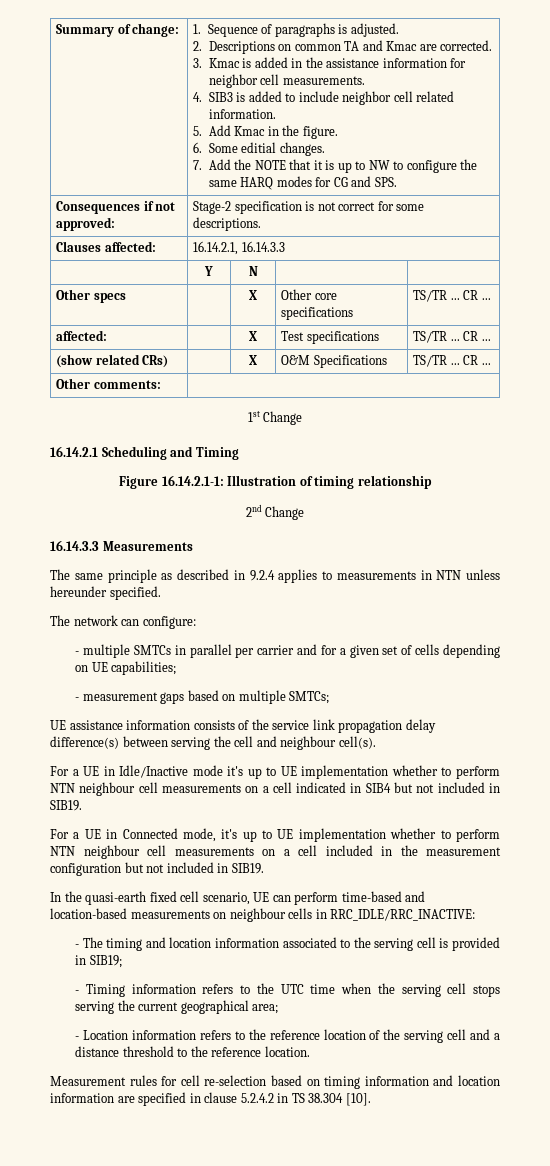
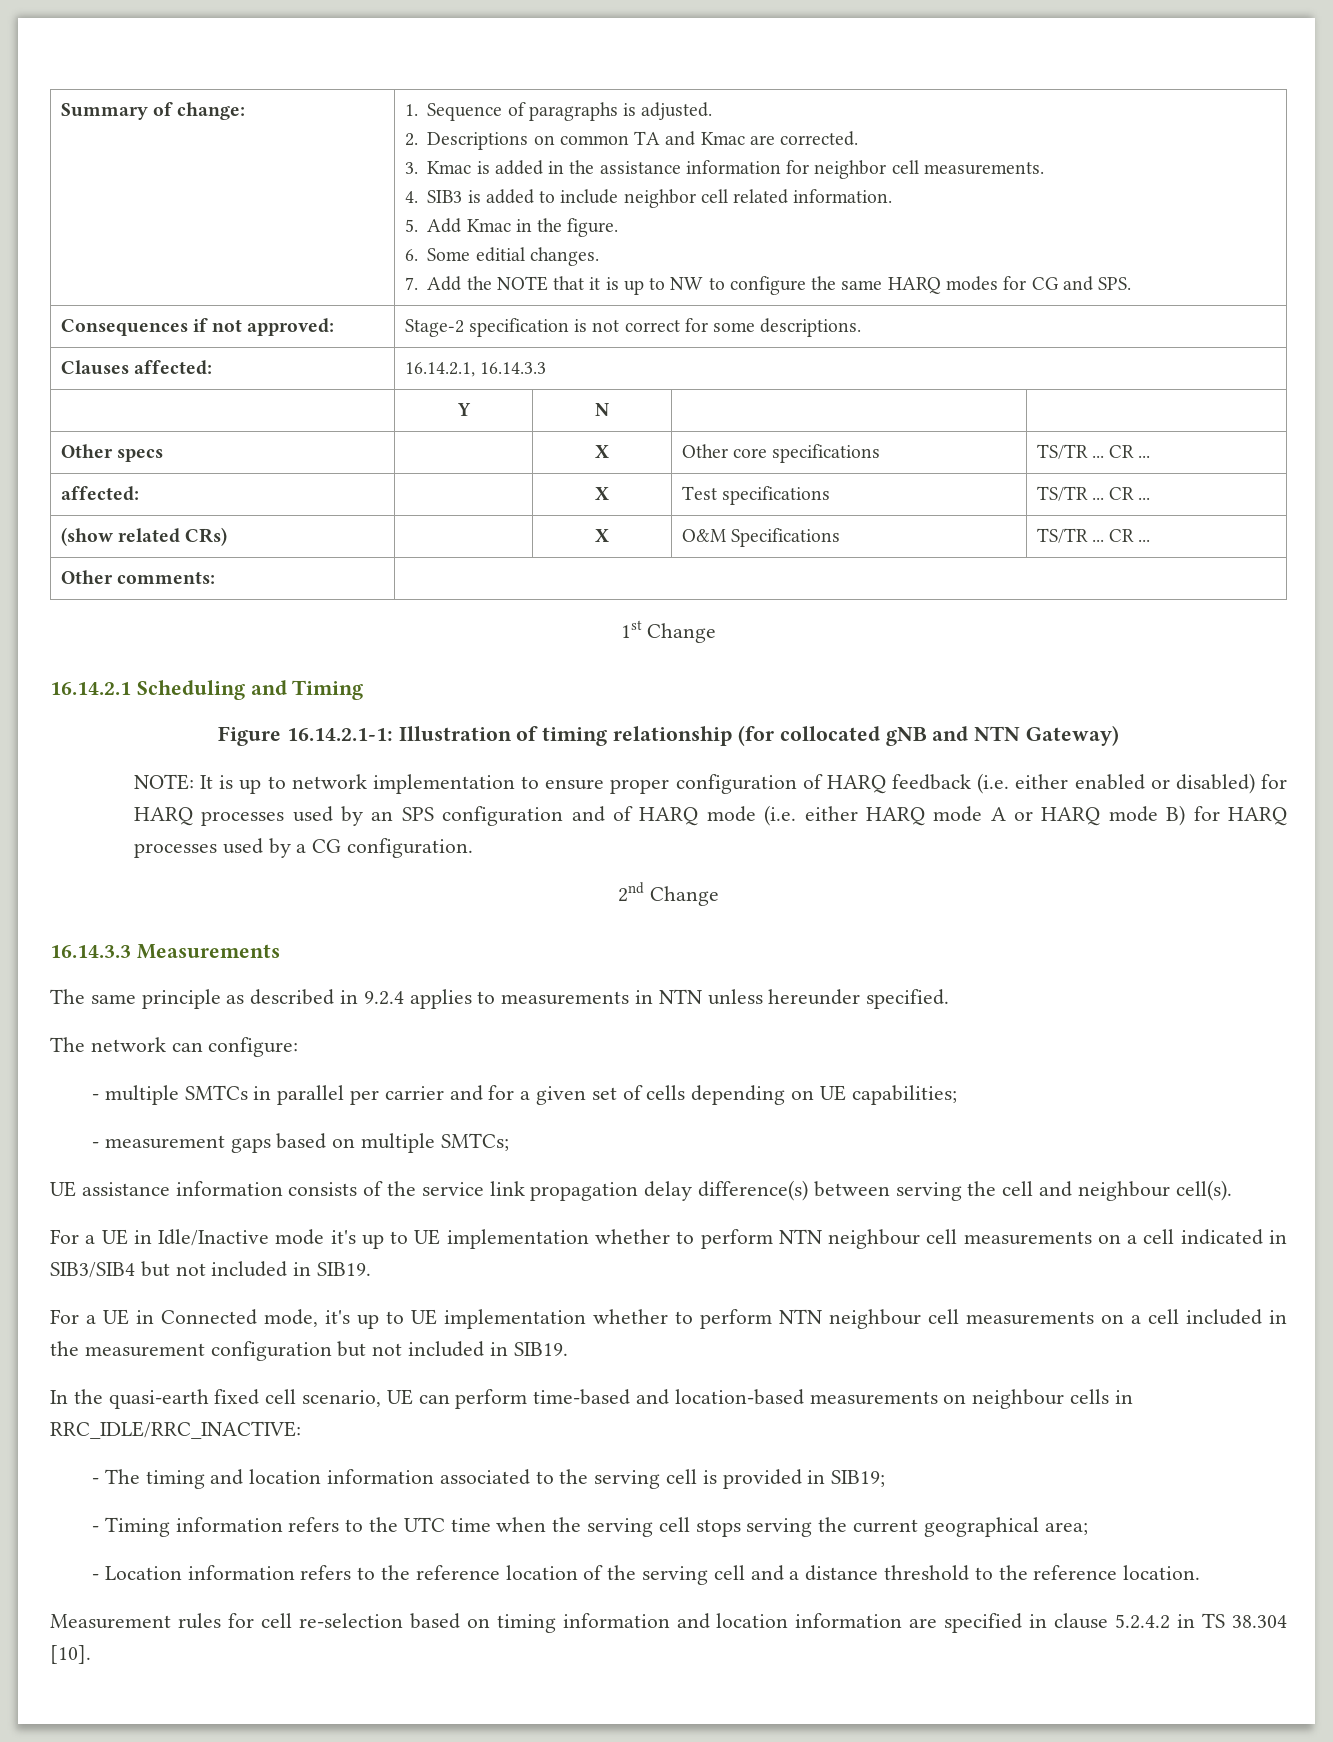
- Figure 16.14.2.1-1: Illustration of timing relationship
+ Figure 16.14.2.1-1: Illustration of timing relationship (for collocated gNB and NTN Gateway)
+ NOTE: It is up to network implementation to ensure proper configuration of HARQ feedback (i.e. either enabled or disabled) for HARQ processes used by an SPS configuration and of HARQ mode (i.e. either HARQ mode A or HARQ mode B) for HARQ processes used by a CG configuration.
- For a UE in Idle/Inactive mode it's up to UE implementation whether to perform NTN neighbour cell measurements on a cell indicated in SIB4 but not included in SIB19.
+ For a UE in Idle/Inactive mode it's up to UE implementation whether to perform NTN neighbour cell measurements on a cell indicated in SIB3/SIB4 but not included in SIB19.

